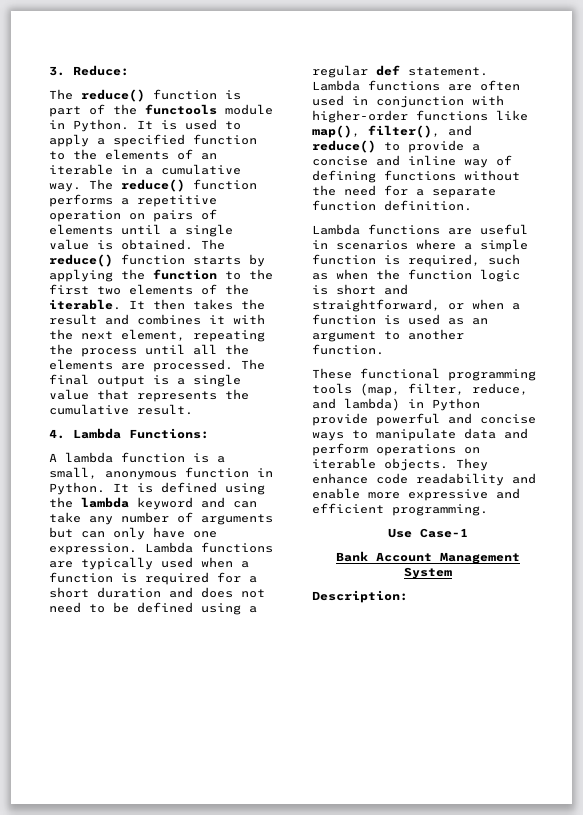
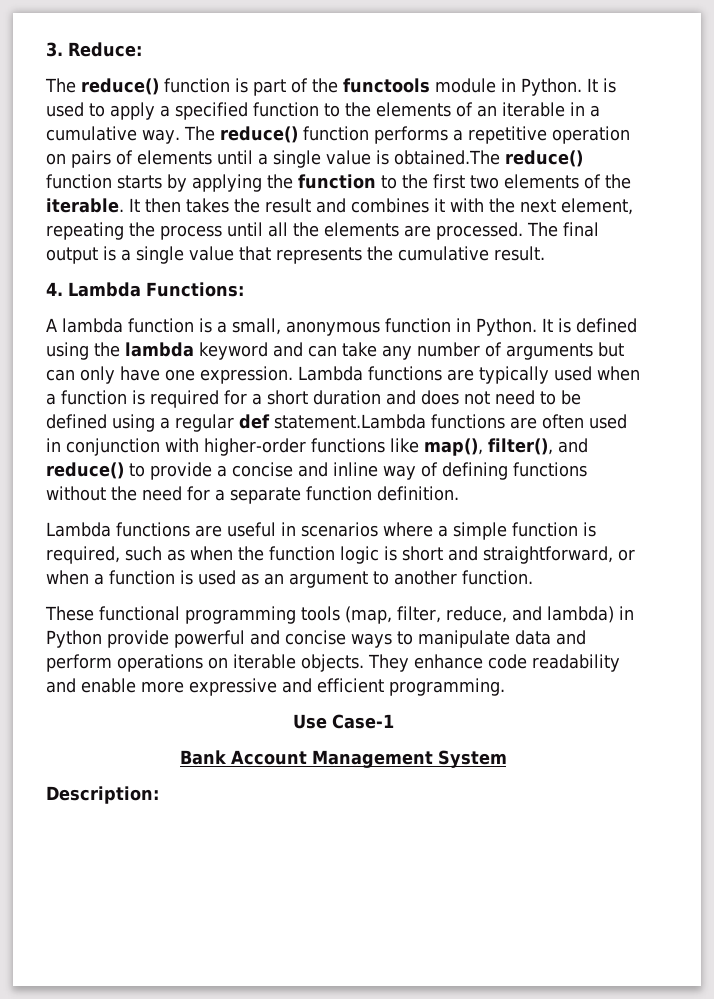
- The reduce() function performs a repetitive operation on pairs of elements until a single value is obtained. The reduce() function starts by applying the function to the first two elements of the iterable.
+ The reduce() function performs a repetitive operation on pairs of elements until a single value is obtained.The reduce() function starts by applying the function to the first two elements of the iterable.
- Lambda functions are typically used when a function is required for a short duration and does not need to be defined using a regular def statement. Lambda functions are often used in conjunction with higher-order functions like map(), filter(), and reduce() to provide a concise and inline way of defining functions without the need for a separate function definition.
+ Lambda functions are typically used when a function is required for a short duration and does not need to be defined using a regular def statement.Lambda functions are often used in conjunction with higher-order functions like map(), filter(), and reduce() to provide a concise and inline way of defining functions without the need for a separate function definition.

